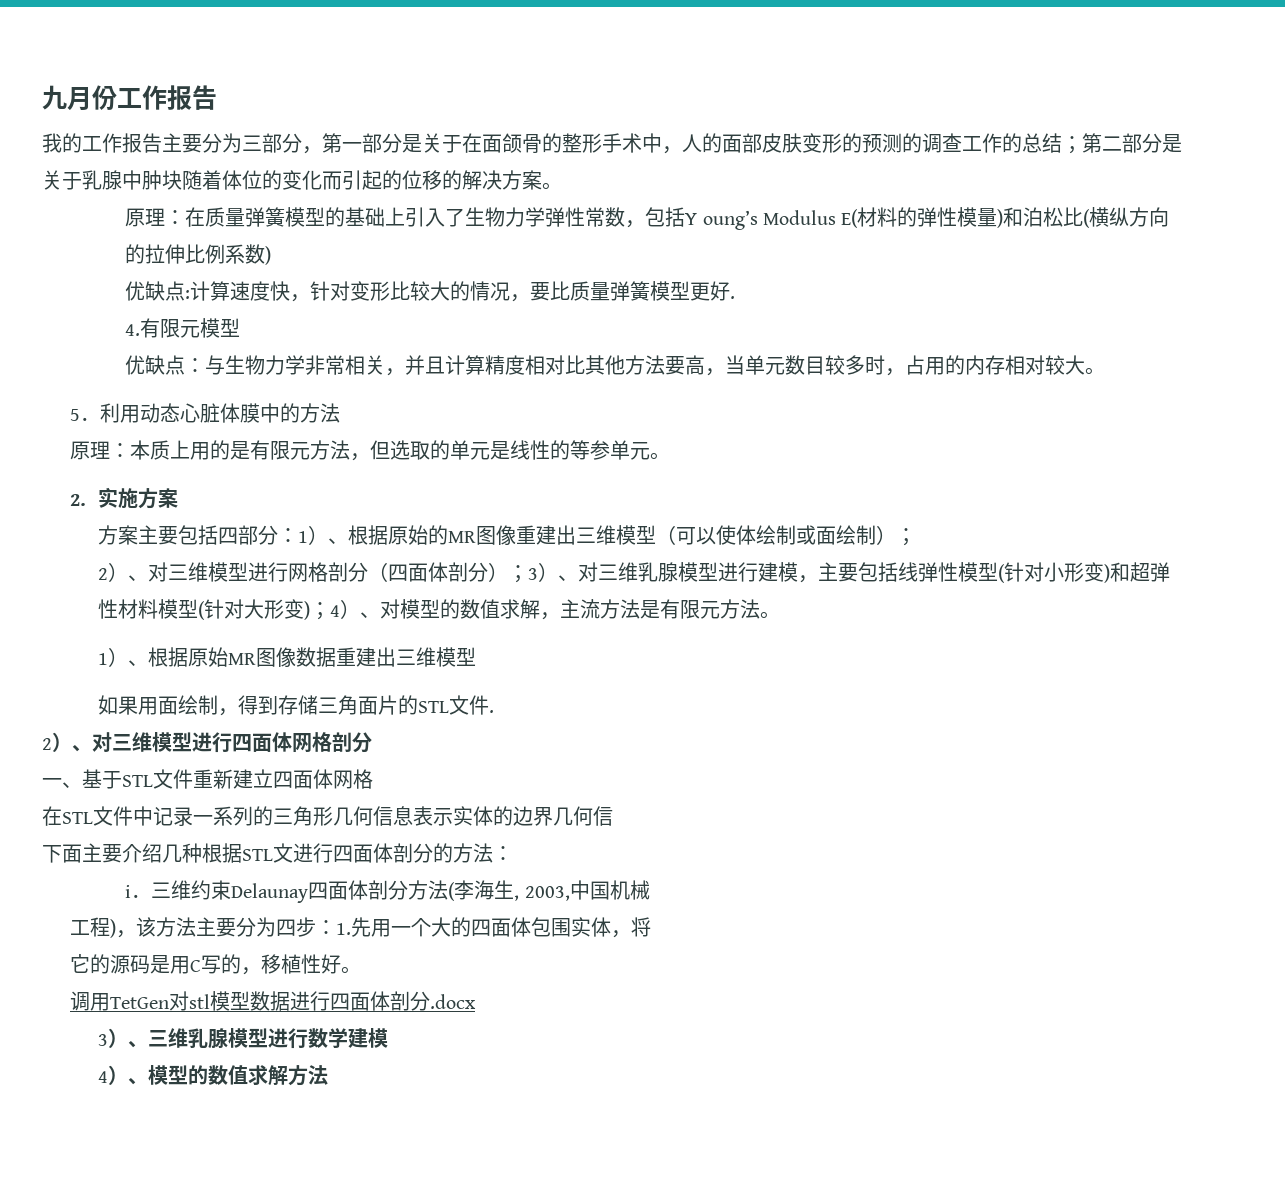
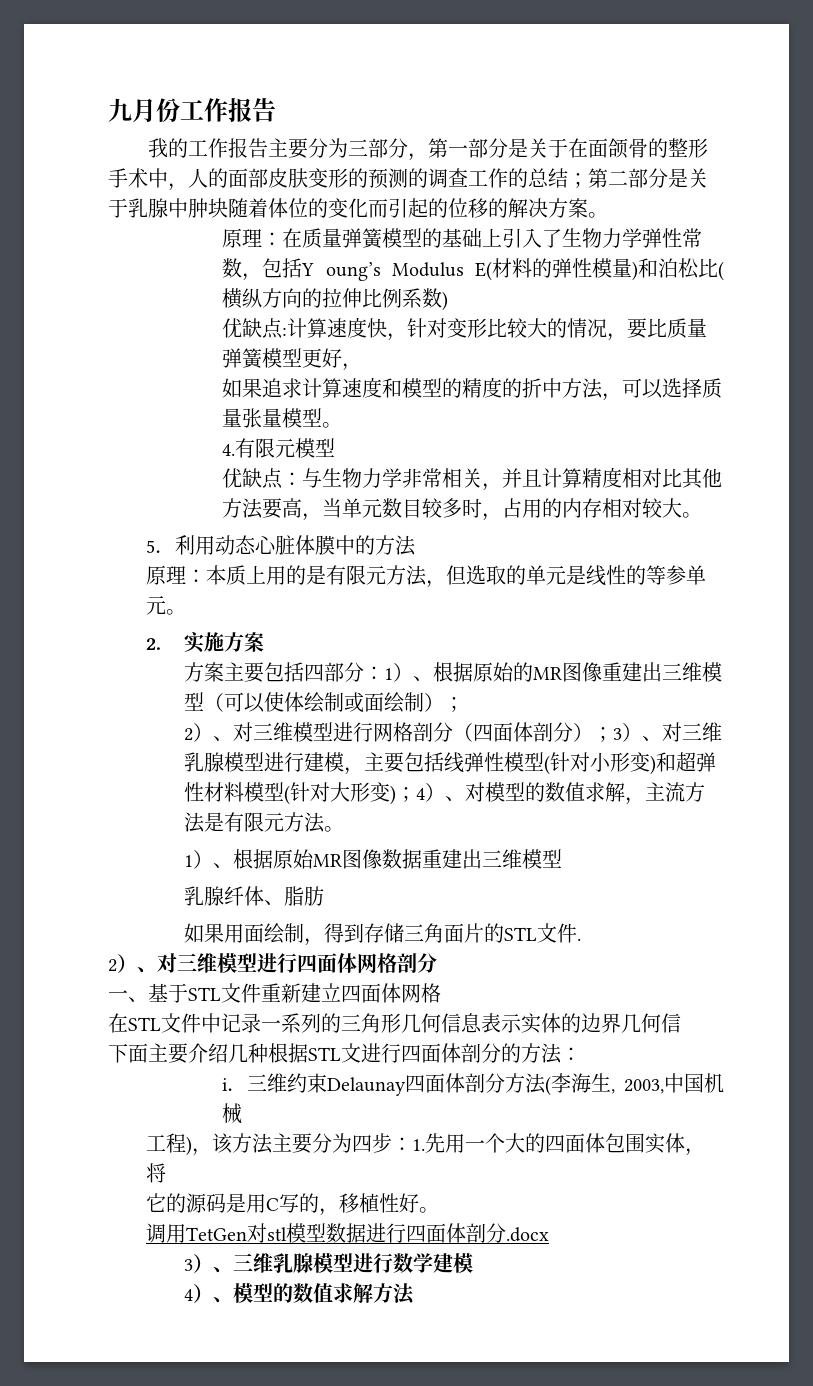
- 优缺点:计算速度快，针对变形比较大的情况，要比质量弹簧模型更好.
+ 优缺点:计算速度快，针对变形比较大的情况，要比质量弹簧模型更好，
+ 如果追求计算速度和模型的精度的折中方法，可以选择质量张量模型。
+ 乳腺纤体、脂肪

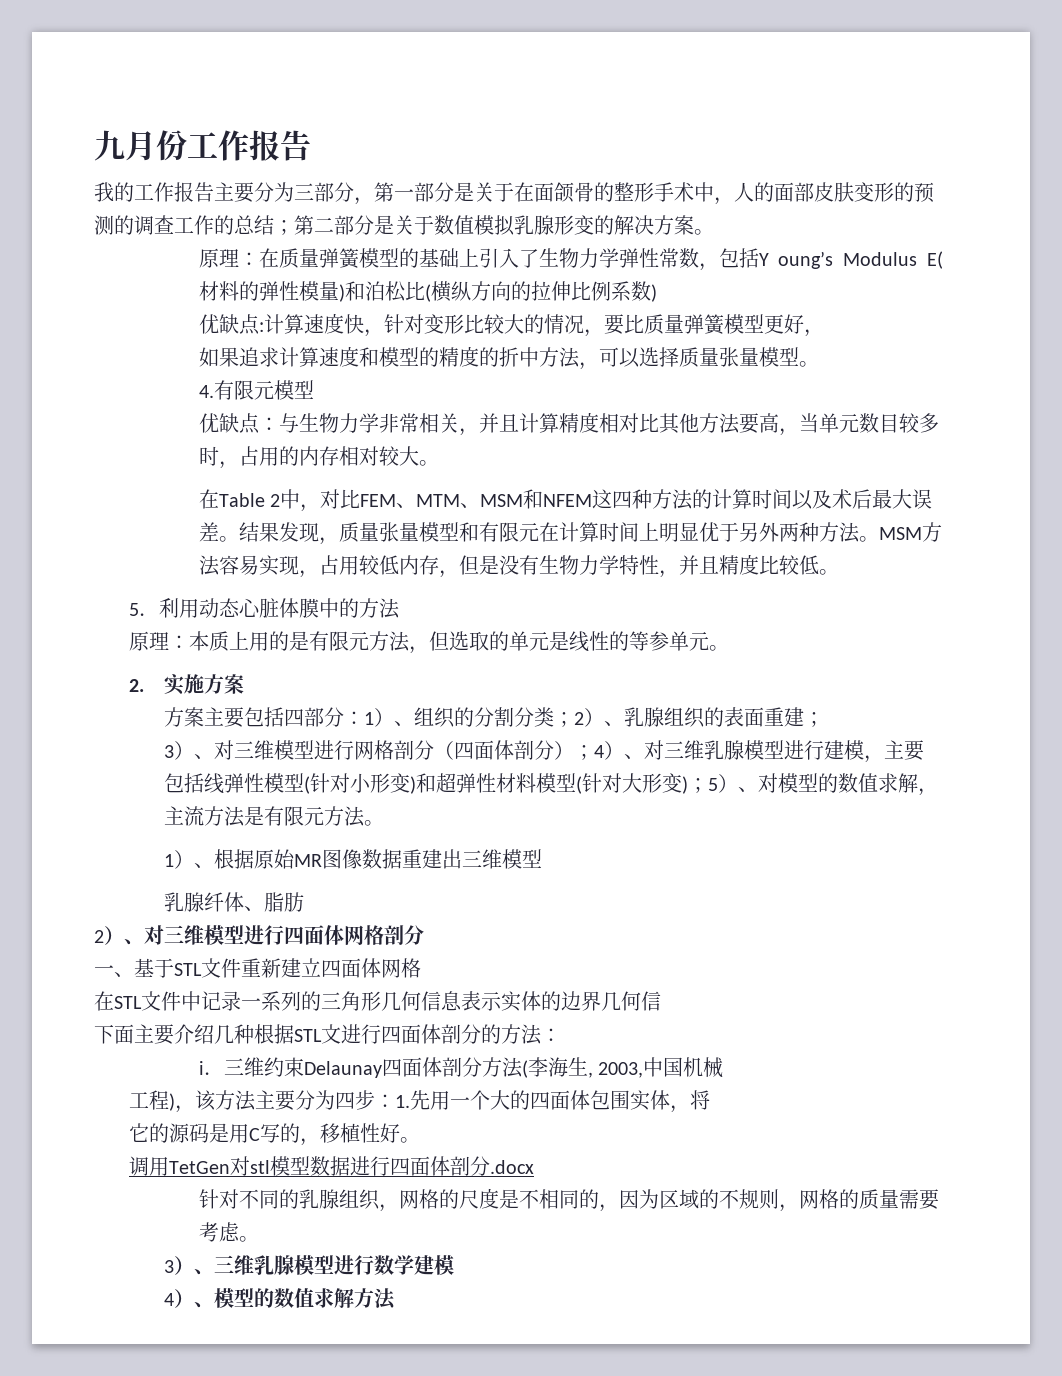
- 我的工作报告主要分为三部分，第一部分是关于在面颌骨的整形手术中，人的面部皮肤变形的预测的调查工作的总结；第二部分是关于乳腺中肿块随着体位的变化而引起的位移的解决方案。
+ 我的工作报告主要分为三部分，第一部分是关于在面颌骨的整形手术中，人的面部皮肤变形的预测的调查工作的总结；第二部分是关于数值模拟乳腺形变的解决方案。
+ 在Table 2中，对比FEM、MTM、MSM和NFEM这四种方法的计算时间以及术后最大误差。结果发现，质量张量模型和有限元在计算时间上明显优于另外两种方法。MSM方法容易实现，占用较低内存，但是没有生物力学特性，并且精度比较低。
- 方案主要包括四部分：1）、根据原始的MR图像重建出三维模型（可以使体绘制或面绘制）；
+ 方案主要包括四部分：1）、组织的分割分类；2）、乳腺组织的表面重建；
- 2）、对三维模型进行网格剖分（四面体剖分）；3）、对三维乳腺模型进行建模，主要包括线弹性模型(针对小形变)和超弹性材料模型(针对大形变)；4）、对模型的数值求解，主流方法是有限元方法。
+ 3）、对三维模型进行网格剖分（四面体剖分）；4）、对三维乳腺模型进行建模，主要包括线弹性模型(针对小形变)和超弹性材料模型(针对大形变)；5）、对模型的数值求解，主流方法是有限元方法。
- 如果用面绘制，得到存储三角面片的STL文件.
+ 针对不同的乳腺组织，网格的尺度是不相同的，因为区域的不规则，网格的质量需要考虑。

